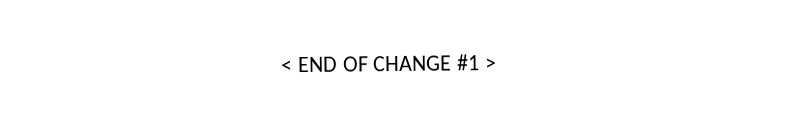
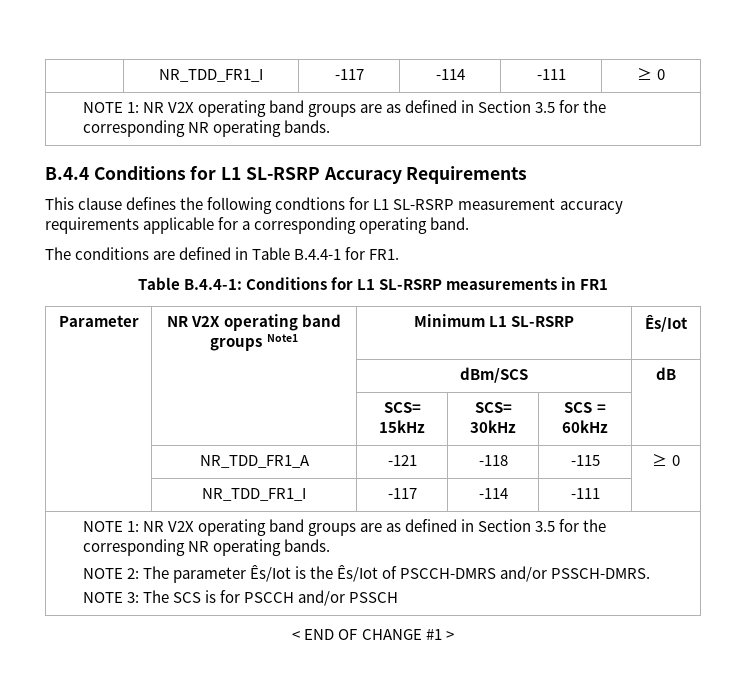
+ | NR_TDD_FR1_I | -117 | -114 | -111 | ≥ 0
+ NOTE 1: NR V2X operating band groups are as defined in Section 3.5 for the corresponding NR operating bands.
+ B.4.4 Conditions for L1 SL-RSRP Accuracy Requirements
+ This clause defines the following condtions for L1 SL-RSRP measurement accuracy requirements applicable for a corresponding operating band.
+ The conditions are defined in Table B.4.4-1 for FR1.
+ Table B.4.4-1: Conditions for L1 SL-RSRP measurements in FR1
+ Parameter | NR V2X operating band groups Note1 | Minimum L1 SL-RSRP | Ês/Iot
+ | | dBm/SCS | dB
+ | | SCS= 15kHz | SCS= 30kHz | SCS = 60kHz |
+ | NR_TDD_FR1_A | -121 | -118 | -115 | ≥ 0
+ | NR_TDD_FR1_I | -117 | -114 | -111 |
+ NOTE 1: NR V2X operating band groups are as defined in Section 3.5 for the corresponding NR operating bands.
+ NOTE 2: The parameter Ês/Iot is the Ês/Iot of PSCCH-DMRS and/or PSSCH-DMRS.
+ NOTE 3: The SCS is for PSCCH and/or PSSCH

